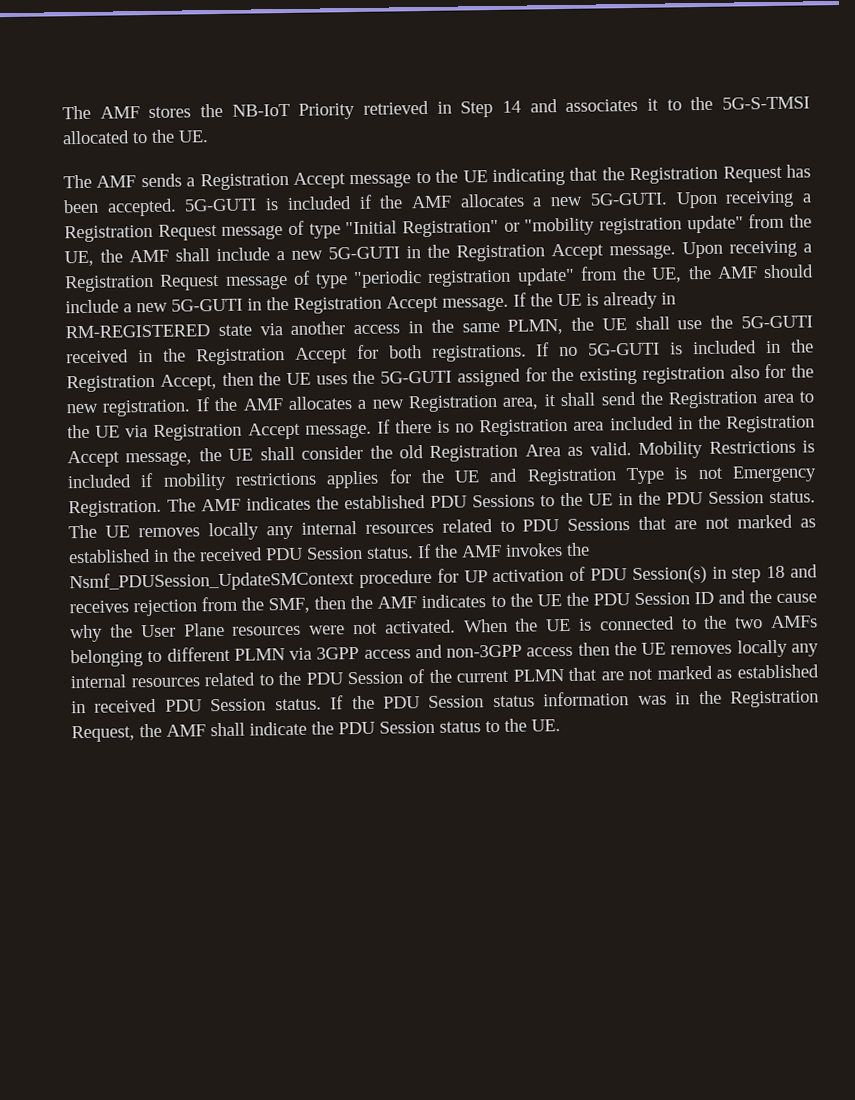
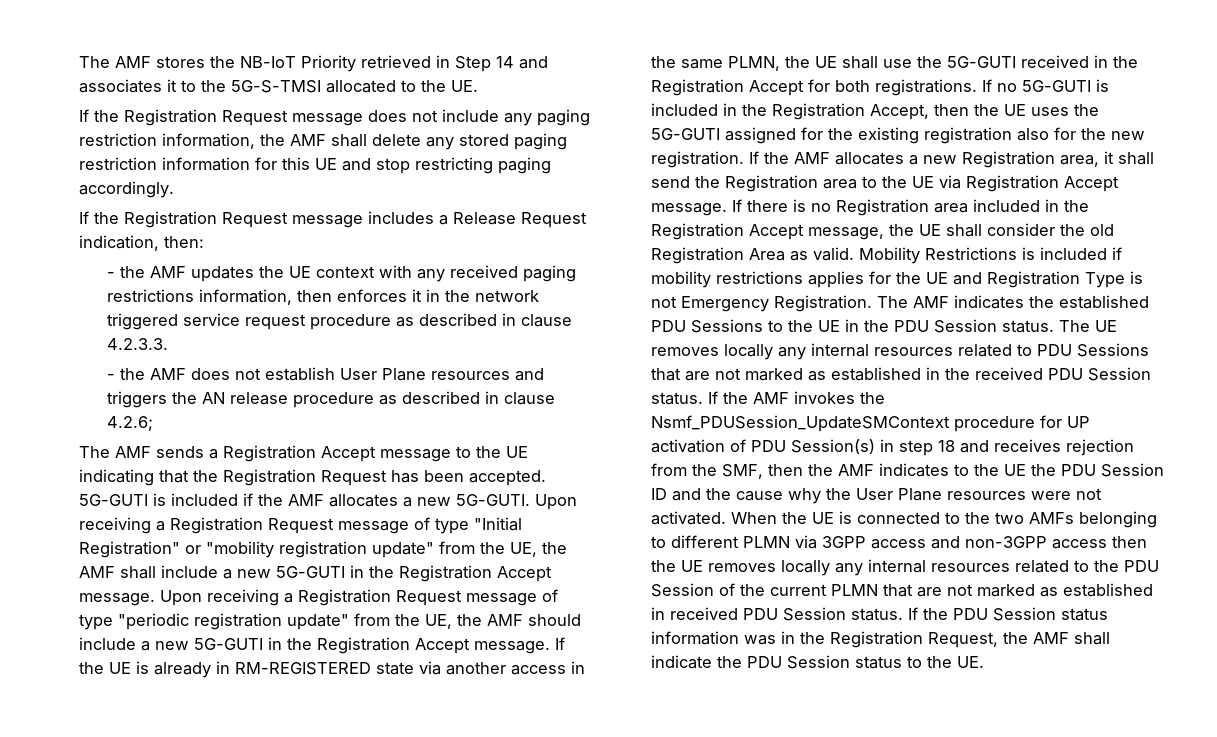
+ If the Registration Request message does not include any paging restriction information, the AMF shall delete any stored paging restriction information for this UE and stop restricting paging accordingly.
+ If the Registration Request message includes a Release Request indication, then:
+ - the AMF updates the UE context with any received paging restrictions information, then enforces it in the network triggered service request procedure as described in clause 4.2.3.3.
+ - the AMF does not establish User Plane resources and triggers the AN release procedure as described in clause 4.2.6;

